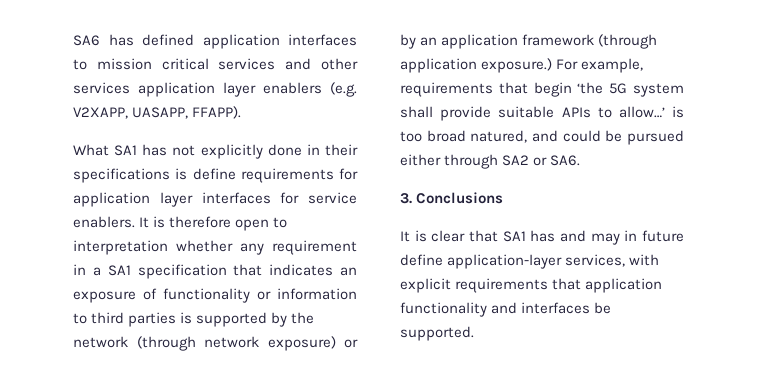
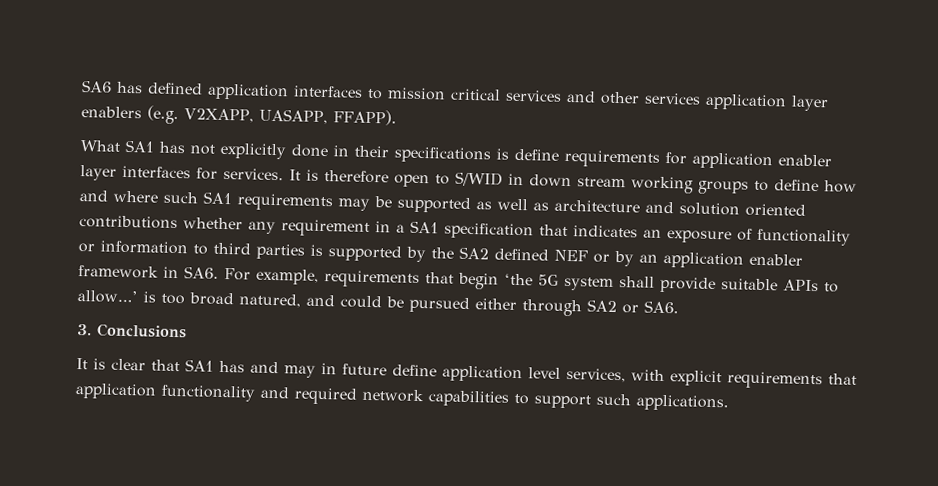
- What SA1 has not explicitly done in their specifications is define requirements for application layer interfaces for service enablers.
+ What SA1 has not explicitly done in their specifications is define requirements for application enabler layer interfaces for services.
- It is therefore open to interpretation whether any requirement in a SA1 specification that indicates an exposure of functionality or information to third parties is supported by the network (through network exposure) or by an application framework (through application exposure.) For example, requirements that begin ‘the 5G system shall provide suitable APIs to allow…’ is too broad natured, and could be pursued either through SA2 or SA6.
+ It is therefore open to S/WID in down stream working groups to define how and where such SA1 requirements may be supported as well as architecture and solution oriented contributions whether any requirement in a SA1 specification that indicates an exposure of functionality or information to third parties is supported by the SA2 defined NEF or by an application enabler framework in SA6. For example, requirements that begin ‘the 5G system shall provide suitable APIs to allow…’ is too broad natured, and could be pursued either through SA2 or SA6.
- It is clear that SA1 has and may in future define application-layer services, with explicit requirements that application functionality and interfaces be supported.
+ It is clear that SA1 has and may in future define application level services, with explicit requirements that application functionality and required network capabilities to support such applications.

